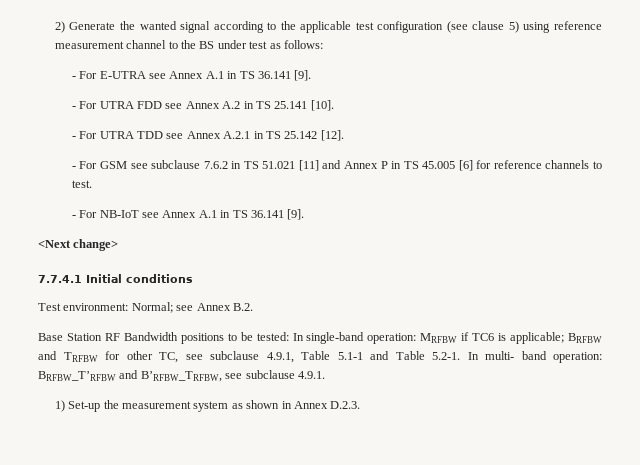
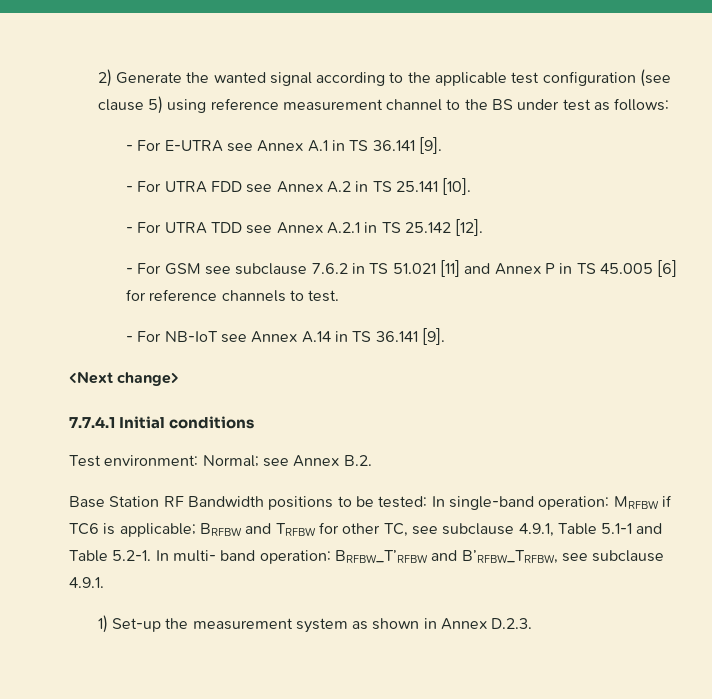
- - For NB-IoT see Annex A.1 in TS 36.141 [9].
+ - For NB-IoT see Annex A.14 in TS 36.141 [9].

